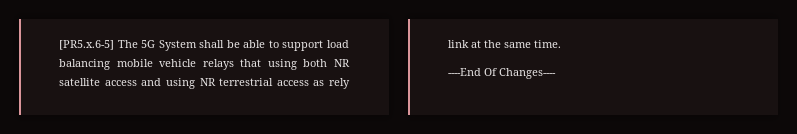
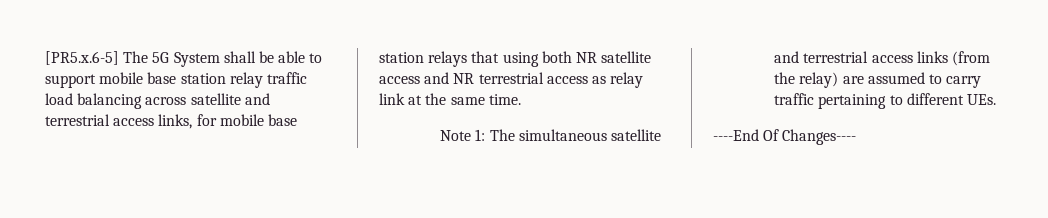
- [PR5.x.6-5] The 5G System shall be able to support load balancing mobile vehicle relays that using both NR satellite access and using NR terrestrial access as rely link at the same time.
+ [PR5.x.6-5] The 5G System shall be able to support mobile base station relay traffic load balancing across satellite and terrestrial access links, for mobile base station relays that using both NR satellite access and NR terrestrial access as relay link at the same time.
+ Note 1: The simultaneous satellite and terrestrial access links (from the relay) are assumed to carry traffic pertaining to different UEs.

